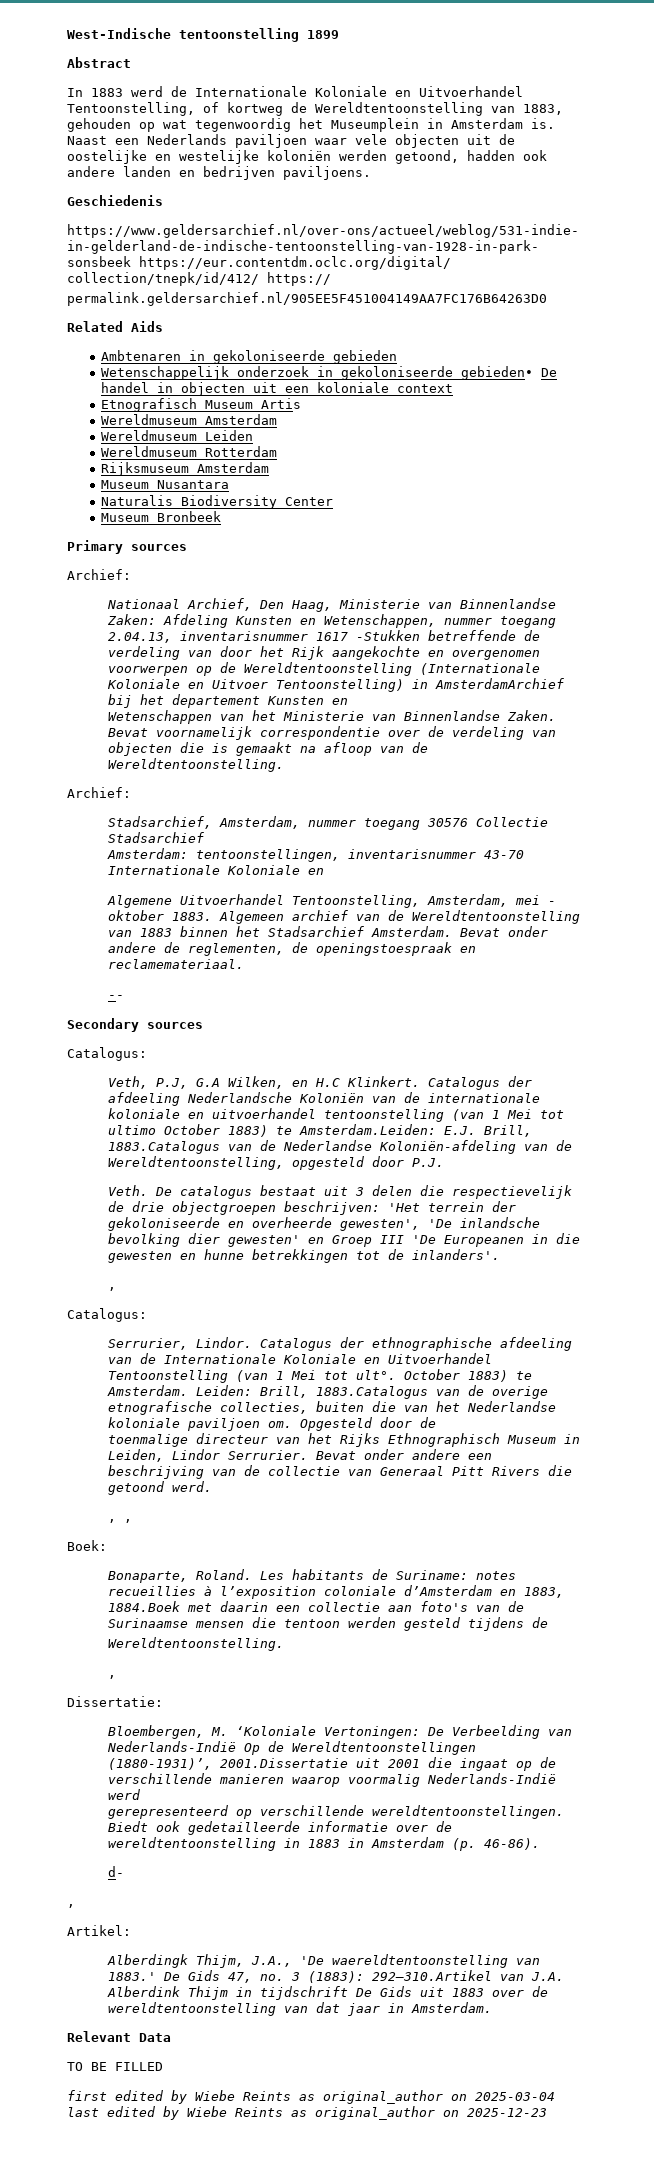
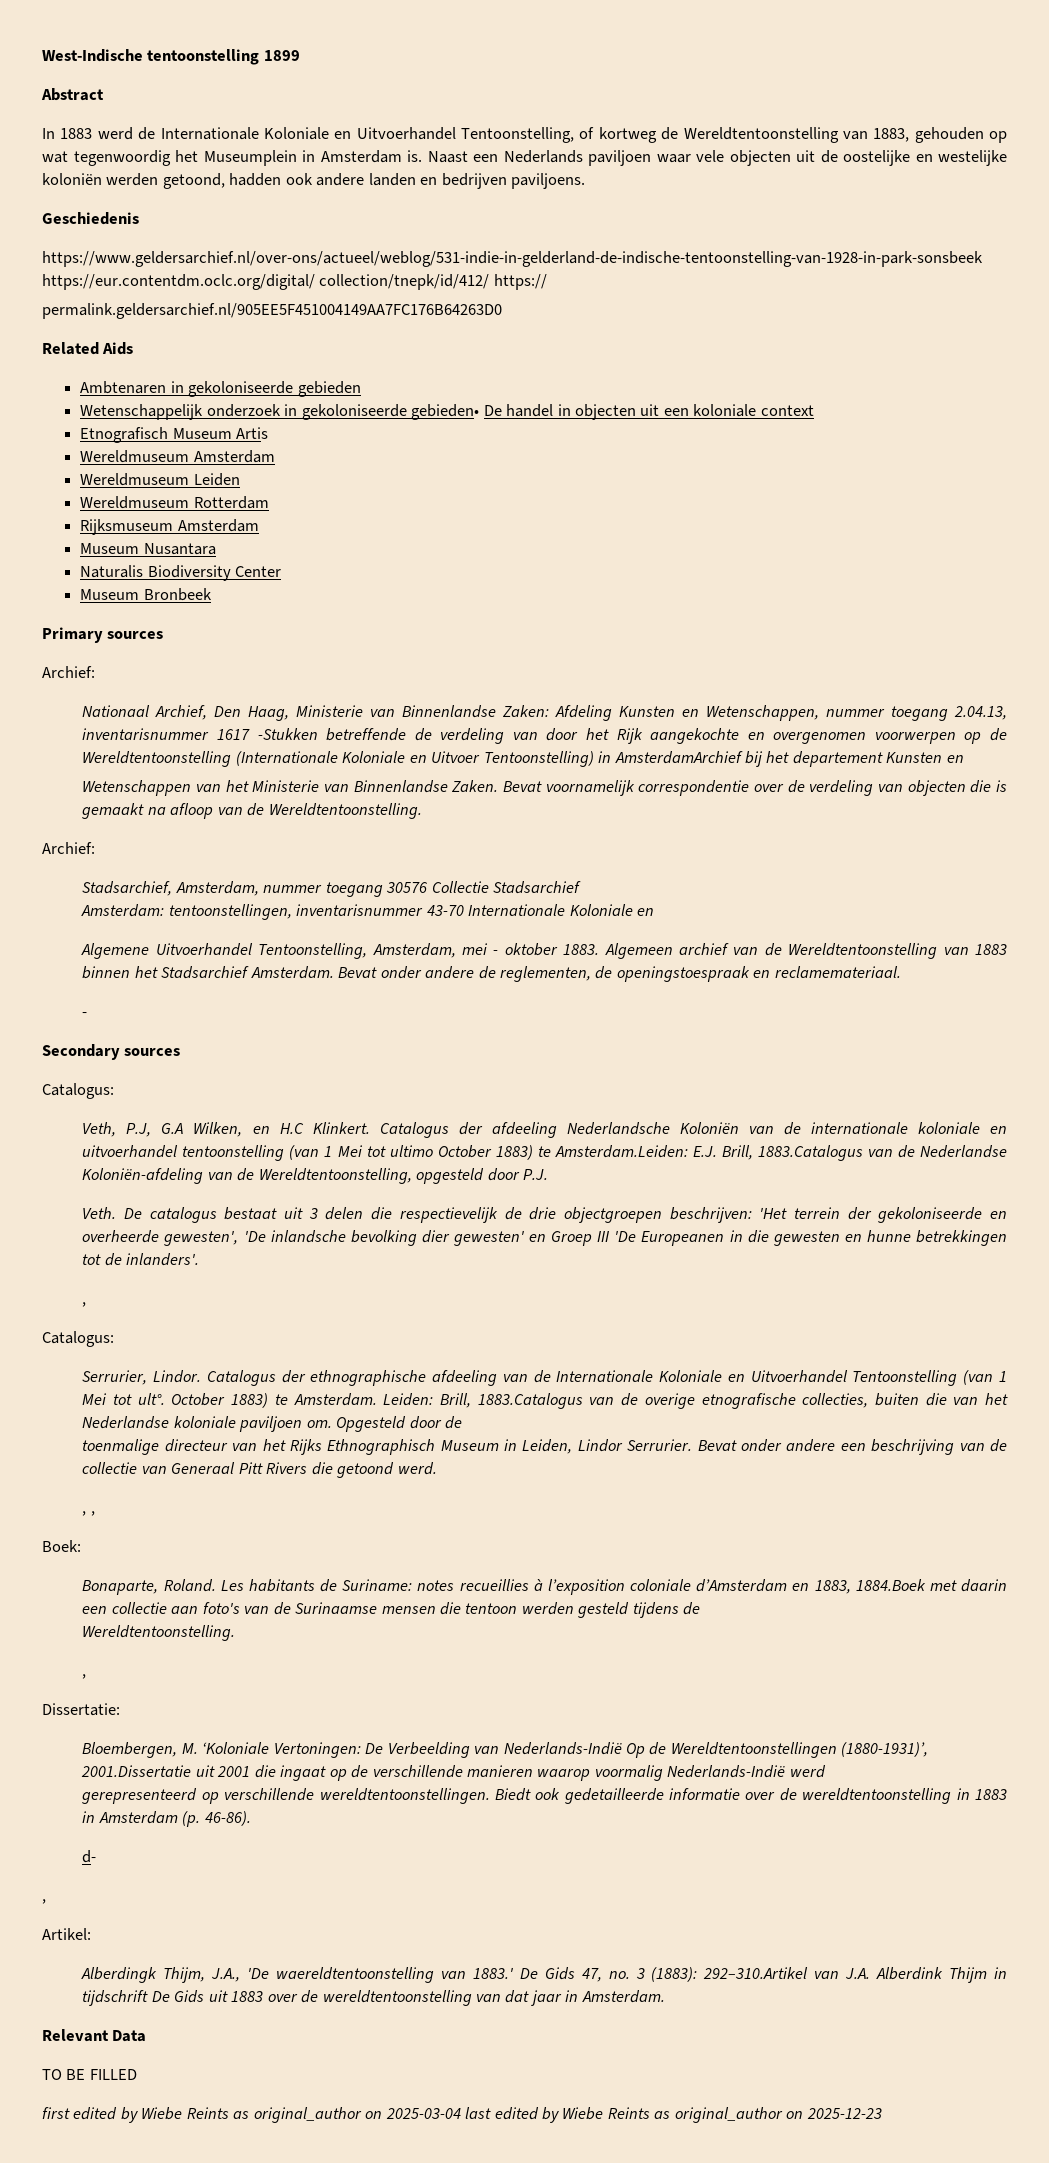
  Bevat onder andere de reglementen, de openingstoespraak en reclamemateriaal.
- --
+ -

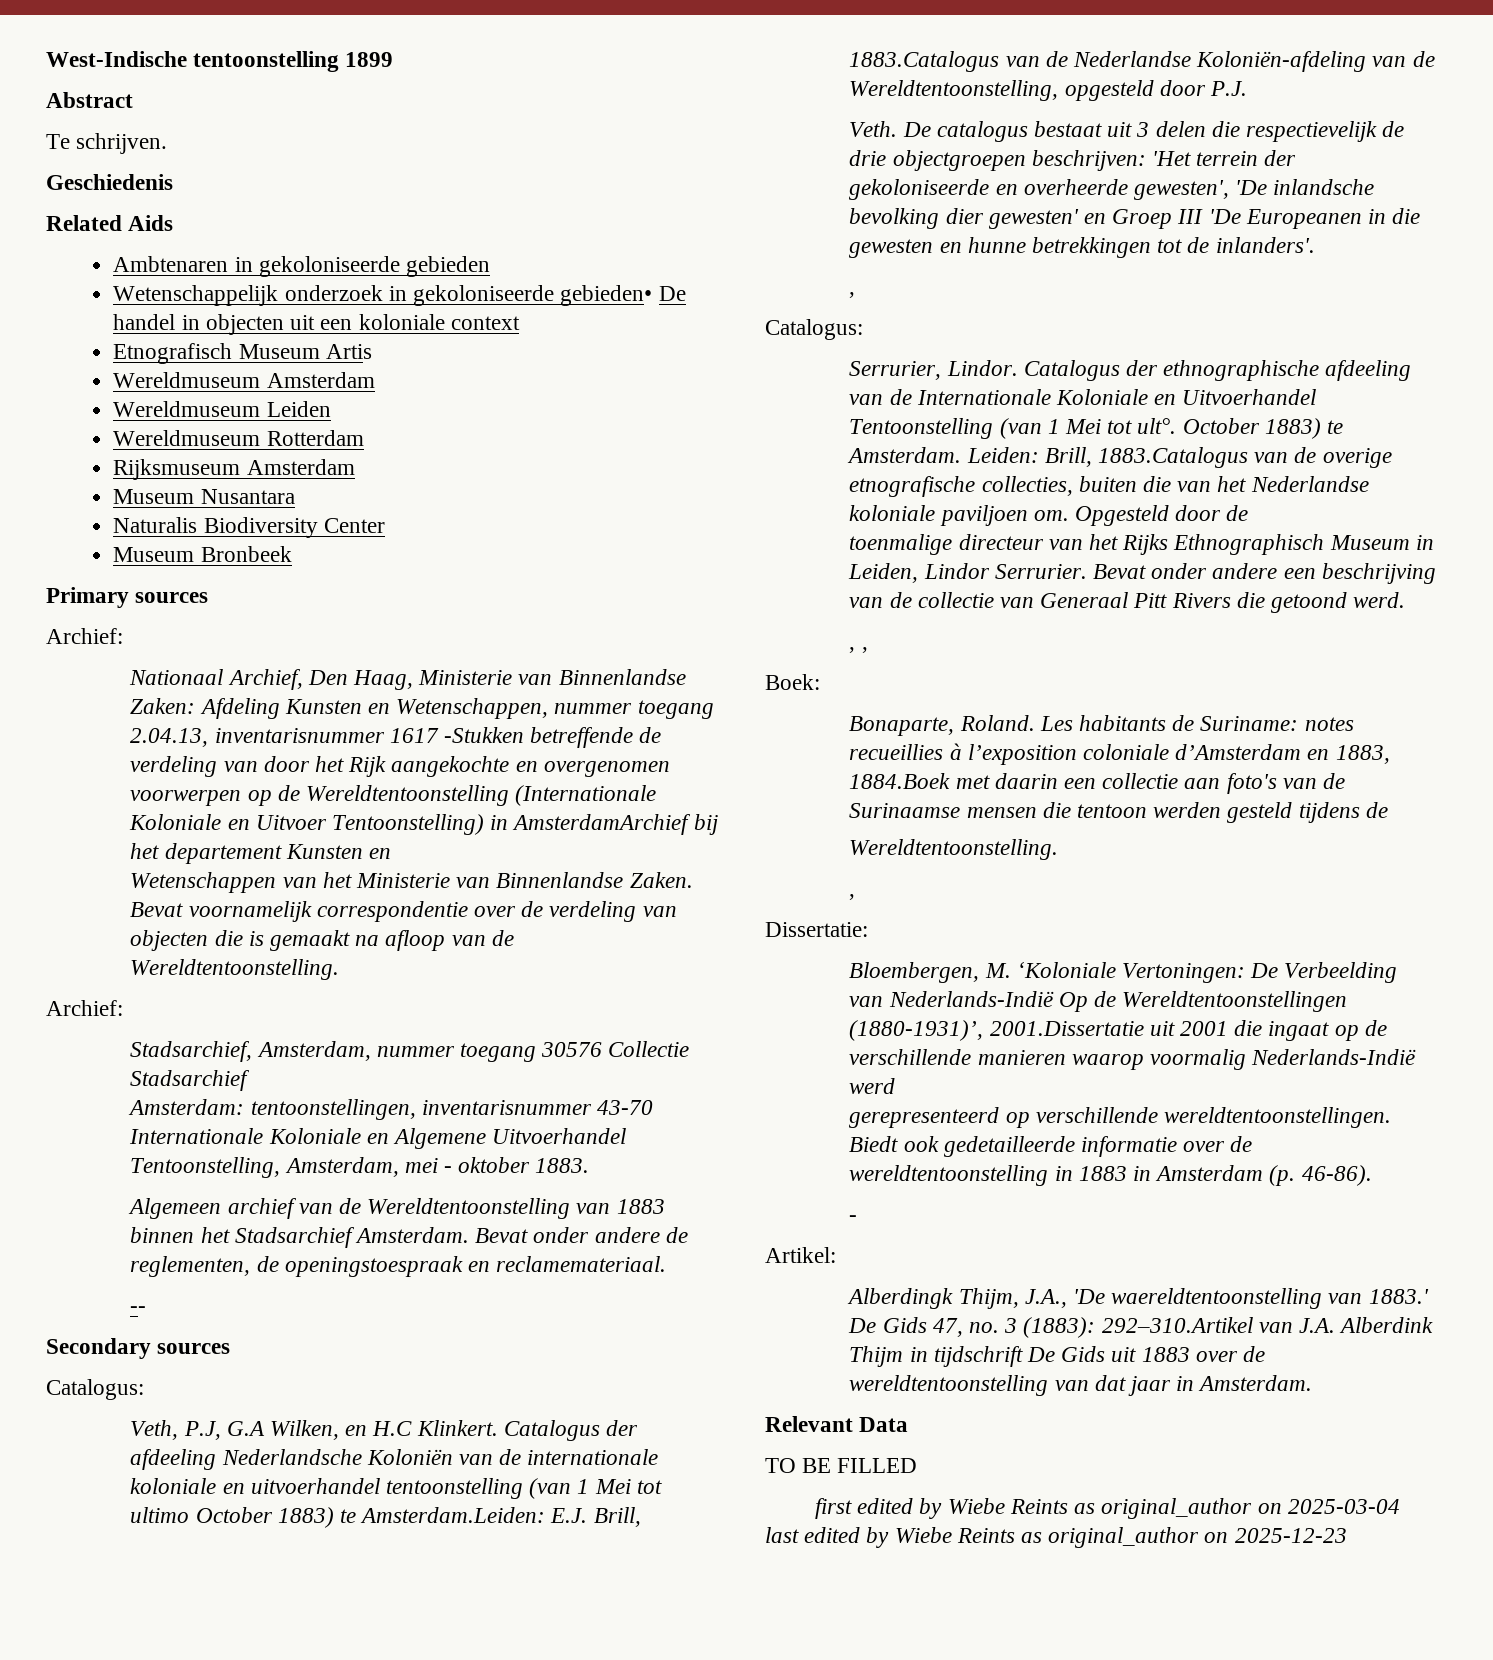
- In 1883 werd de Internationale Koloniale en Uitvoerhandel Tentoonstelling, of kortweg de Wereldtentoonstelling van 1883, gehouden op wat tegenwoordig het Museumplein in Amsterdam is. Naast een Nederlands paviljoen waar vele objecten uit de oostelijke en westelijke koloniën werden getoond, hadden ook andere landen en bedrijven paviljoens.
+ Te schrijven.
  Geschiedenis
- https://www.geldersarchief.nl/over-ons/actueel/weblog/531-indie-in-gelderland-de-indische-tentoonstelling-van-1928-in-park-sonsbeek https://eur.contentdm.oclc.org/digital/ collection/tnepk/id/412/ https://
- permalink.geldersarchief.nl/905EE5F451004149AA7FC176B64263D0
- Amsterdam: tentoonstellingen, inventarisnummer 43-70 Internationale Koloniale en
- Algemene Uitvoerhandel Tentoonstelling, Amsterdam, mei - oktober 1883. Algemeen archief van de Wereldtentoonstelling van 1883 binnen het Stadsarchief Amsterdam.
+ Amsterdam: tentoonstellingen, inventarisnummer 43-70 Internationale Koloniale en Algemene Uitvoerhandel Tentoonstelling, Amsterdam, mei - oktober 1883.
+ Algemeen archief van de Wereldtentoonstelling van 1883 binnen het Stadsarchief Amsterdam.
  Bevat onder andere de reglementen, de openingstoespraak en reclamemateriaal.
- -
+ --
  Biedt ook gedetailleerde informatie over de wereldtentoonstelling in 1883 in Amsterdam (p. 46-86).
- d-
- ,
+ -

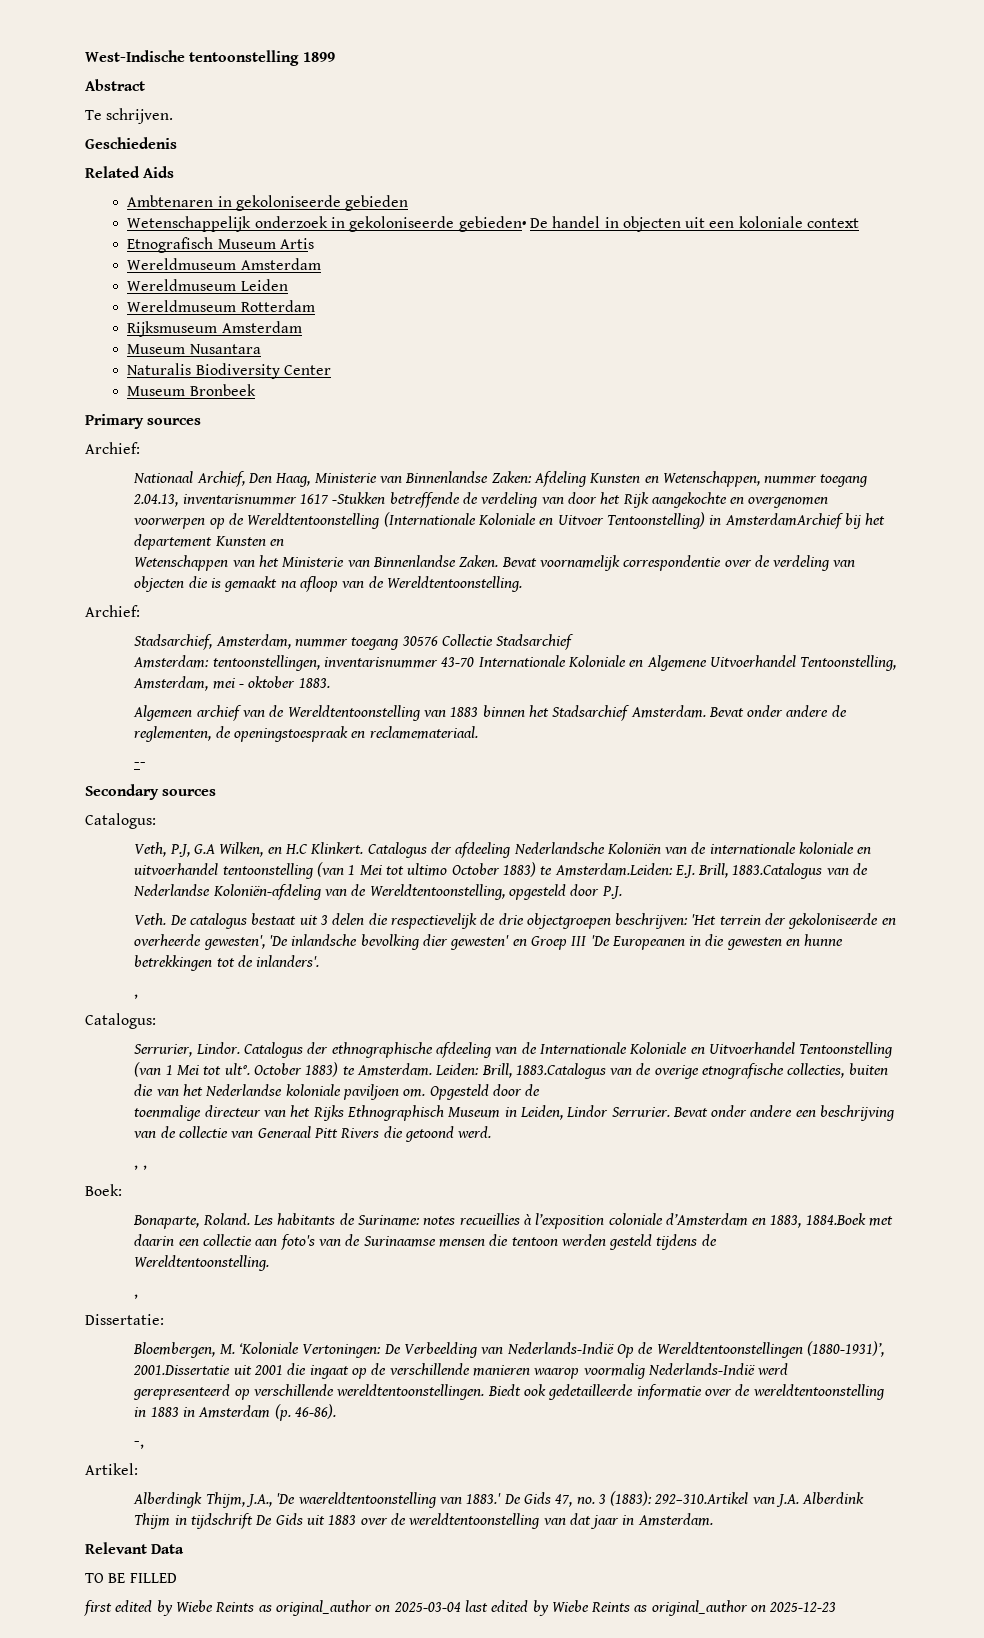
  Biedt ook gedetailleerde informatie over de wereldtentoonstelling in 1883 in Amsterdam (p. 46-86).
- -
+ -,

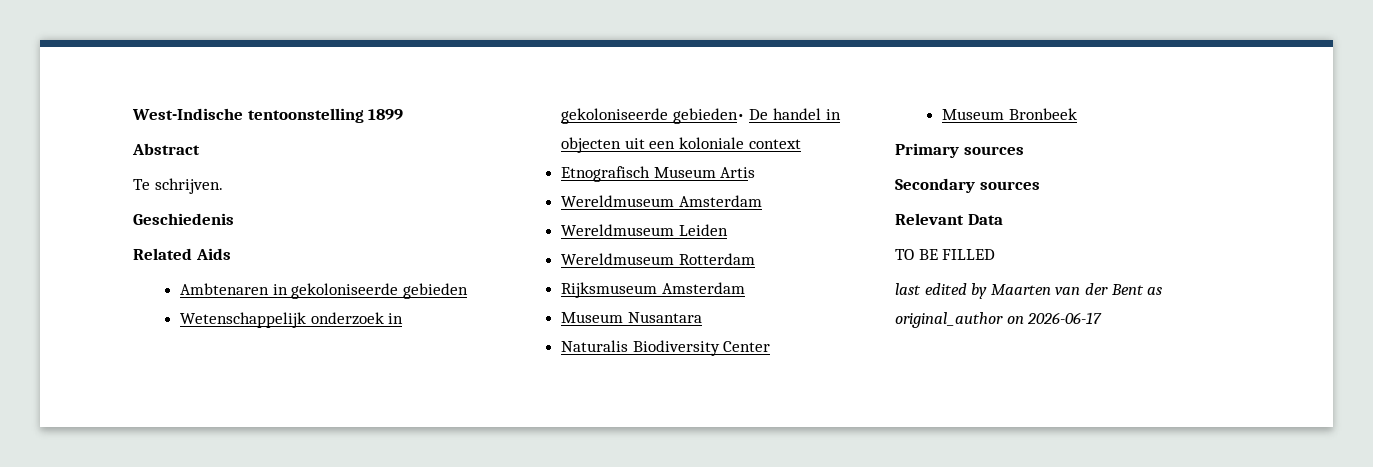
  Primary sources
- Archief:
- Nationaal Archief, Den Haag, Ministerie van Binnenlandse Zaken: Afdeling Kunsten en Wetenschappen, nummer toegang 2.04.13, inventarisnummer 1617 -Stukken betreffende de verdeling van door het Rijk aangekochte en overgenomen voorwerpen op de Wereldtentoonstelling (Internationale Koloniale en Uitvoer Tentoonstelling) in AmsterdamArchief bij het departement Kunsten en
- Wetenschappen van het Ministerie van Binnenlandse Zaken. Bevat voornamelijk correspondentie over de verdeling van objecten die is gemaakt na afloop van de Wereldtentoonstelling.
- Archief:
- Stadsarchief, Amsterdam, nummer toegang 30576 Collectie Stadsarchief
- Amsterdam: tentoonstellingen, inventarisnummer 43-70 Internationale Koloniale en Algemene Uitvoerhandel Tentoonstelling, Amsterdam, mei - oktober 1883.
- Algemeen archief van de Wereldtentoonstelling van 1883 binnen het Stadsarchief Amsterdam. Bevat onder andere de reglementen, de openingstoespraak en reclamemateriaal.
- --
  Secondary sources
- Catalogus:
- Veth, P.J, G.A Wilken, en H.C Klinkert. Catalogus der afdeeling Nederlandsche Koloniën van de internationale koloniale en uitvoerhandel tentoonstelling (van 1 Mei tot ultimo October 1883) te Amsterdam.Leiden: E.J. Brill, 1883.Catalogus van de Nederlandse Koloniën-afdeling van de Wereldtentoonstelling, opgesteld door P.J.
- Veth. De catalogus bestaat uit 3 delen die respectievelijk de drie objectgroepen beschrijven: 'Het terrein der gekoloniseerde en overheerde gewesten', 'De inlandsche bevolking dier gewesten' en Groep III 'De Europeanen in die gewesten en hunne betrekkingen tot de inlanders'.
- ,
- Catalogus:
- Serrurier, Lindor. Catalogus der ethnographische afdeeling van de Internationale Koloniale en Uitvoerhandel Tentoonstelling (van 1 Mei tot ult°. October 1883) te Amsterdam. Leiden: Brill, 1883.Catalogus van de overige etnografische collecties, buiten die van het Nederlandse koloniale paviljoen om. Opgesteld door de
- toenmalige directeur van het Rijks Ethnographisch Museum in Leiden, Lindor Serrurier. Bevat onder andere een beschrijving van de collectie van Generaal Pitt Rivers die getoond werd.
- , ,
- Boek:
- Bonaparte, Roland. Les habitants de Suriname: notes recueillies à l’exposition coloniale d’Amsterdam en 1883, 1884.Boek met daarin een collectie aan foto's van de Surinaamse mensen die tentoon werden gesteld tijdens de
- Wereldtentoonstelling.
- ,
- Dissertatie:
- Bloembergen, M. ‘Koloniale Vertoningen: De Verbeelding van Nederlands-Indië Op de Wereldtentoonstellingen (1880-1931)’, 2001.Dissertatie uit 2001 die ingaat op de verschillende manieren waarop voormalig Nederlands-Indië werd
- gerepresenteerd op verschillende wereldtentoonstellingen. Biedt ook gedetailleerde informatie over de wereldtentoonstelling in 1883 in Amsterdam (p. 46-86).
- -,
- Artikel:
- Alberdingk Thijm, J.A., 'De waereldtentoonstelling van 1883.' De Gids 47, no. 3 (1883): 292–310.Artikel van J.A. Alberdink Thijm in tijdschrift De Gids uit 1883 over de wereldtentoonstelling van dat jaar in Amsterdam.
- first edited by Wiebe Reints as original_author on 2025-03-04 last edited by Wiebe Reints as original_author on 2025-12-23
+ last edited by Maarten van der Bent as original_author on 2026-06-17

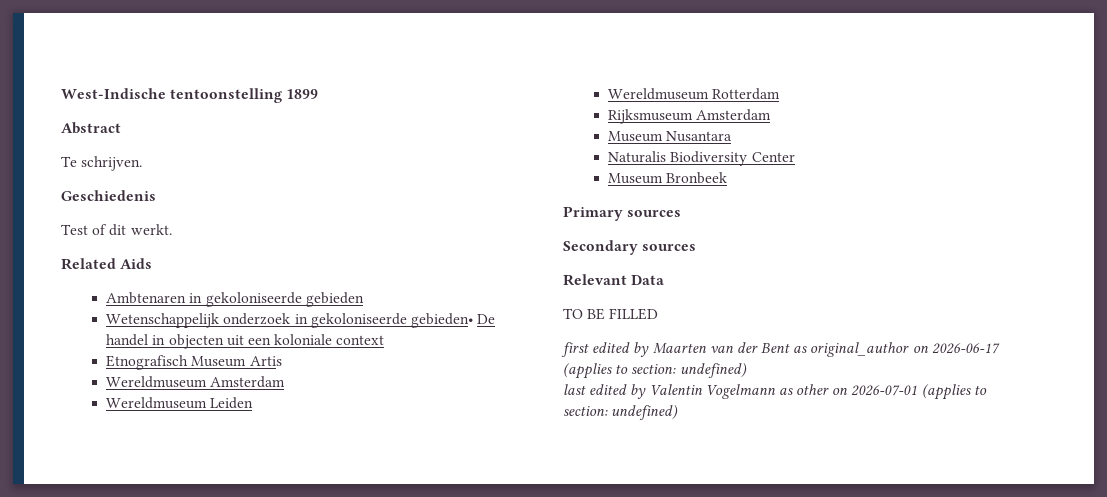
+ Test of dit werkt.
- last edited by Maarten van der Bent as original_author on 2026-06-17
+ first edited by Maarten van der Bent as original_author on 2026-06-17 (applies to section: undefined)
+ last edited by Valentin Vogelmann as other on 2026-07-01 (applies to section: undefined)

